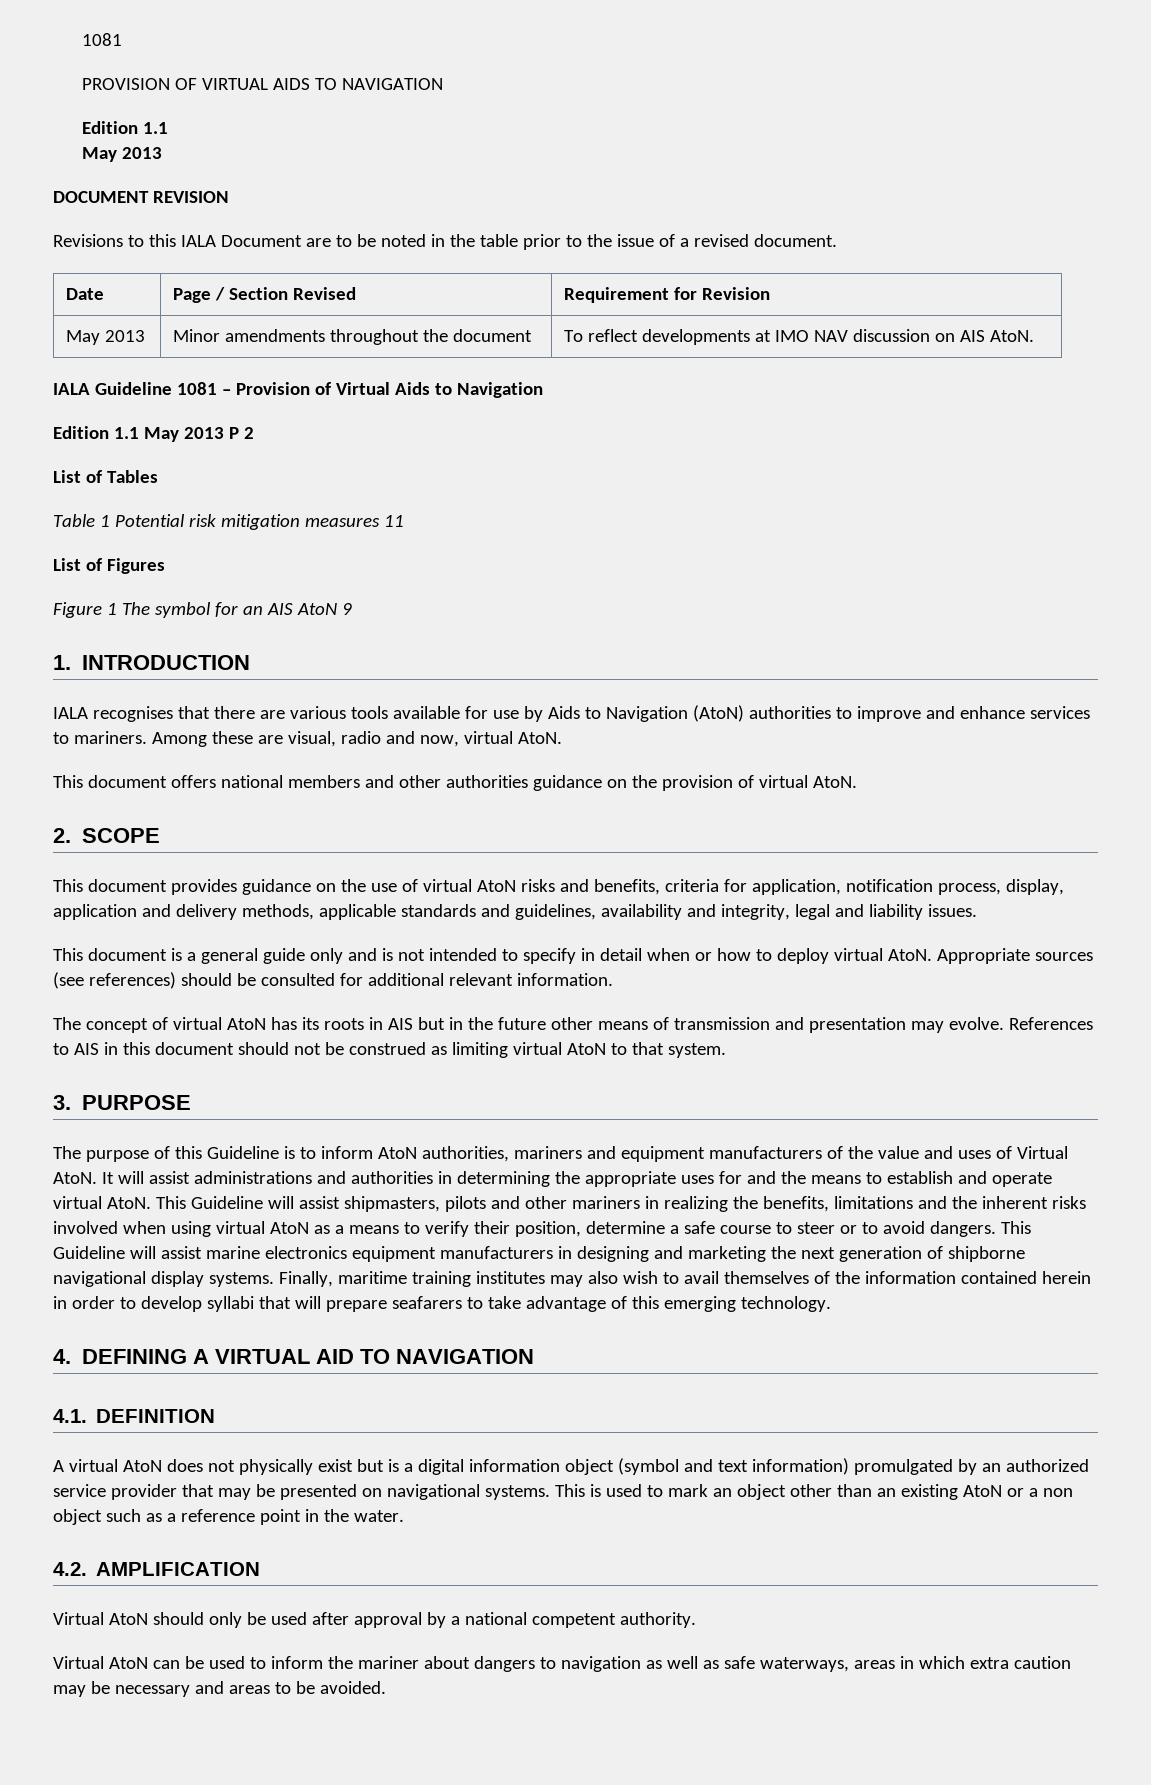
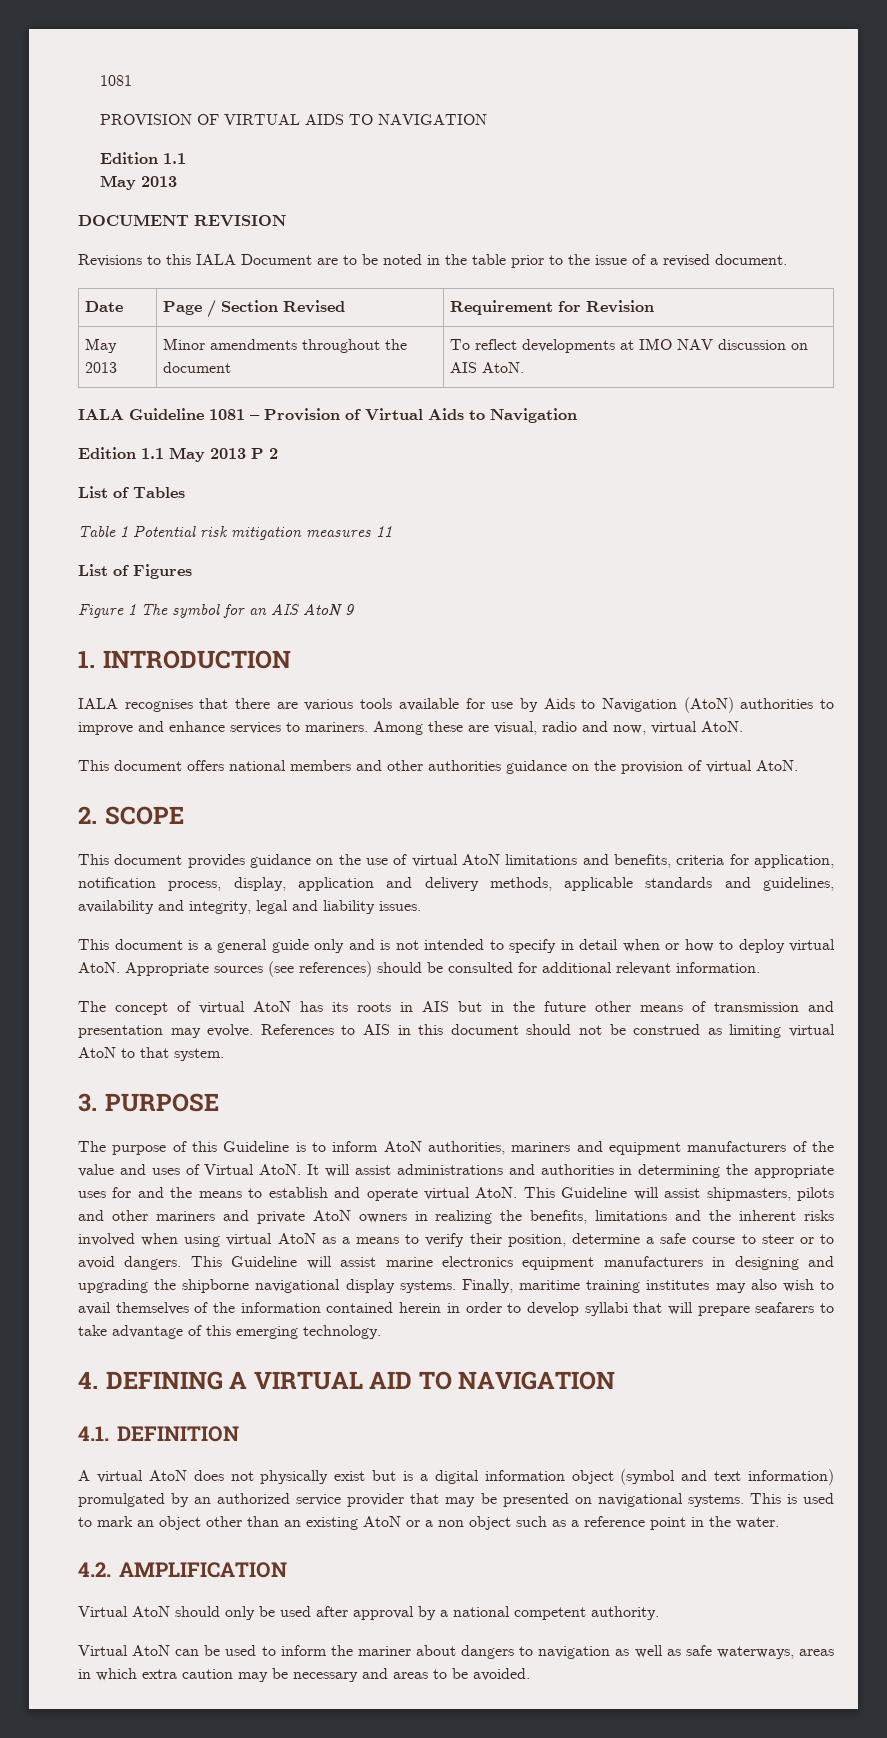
- This document provides guidance on the use of virtual AtoN risks and benefits, criteria for application, notification process, display, application and delivery methods, applicable standards and guidelines, availability and integrity, legal and liability issues.
+ This document provides guidance on the use of virtual AtoN limitations and benefits, criteria for application, notification process, display, application and delivery methods, applicable standards and guidelines, availability and integrity, legal and liability issues.
- This Guideline will assist shipmasters, pilots and other mariners in realizing the benefits, limitations and the inherent risks involved when using virtual AtoN as a means to verify their position, determine a safe course to steer or to avoid dangers.
+ This Guideline will assist shipmasters, pilots and other mariners and private AtoN owners in realizing the benefits, limitations and the inherent risks involved when using virtual AtoN as a means to verify their position, determine a safe course to steer or to avoid dangers.
- This Guideline will assist marine electronics equipment manufacturers in designing and marketing the next generation of shipborne navigational display systems.
+ This Guideline will assist marine electronics equipment manufacturers in designing and upgrading the shipborne navigational display systems.

